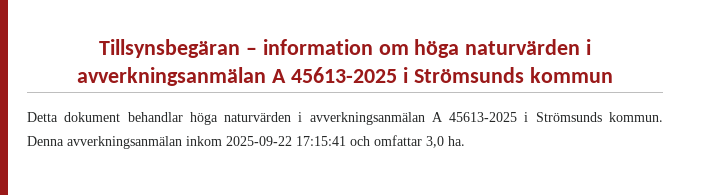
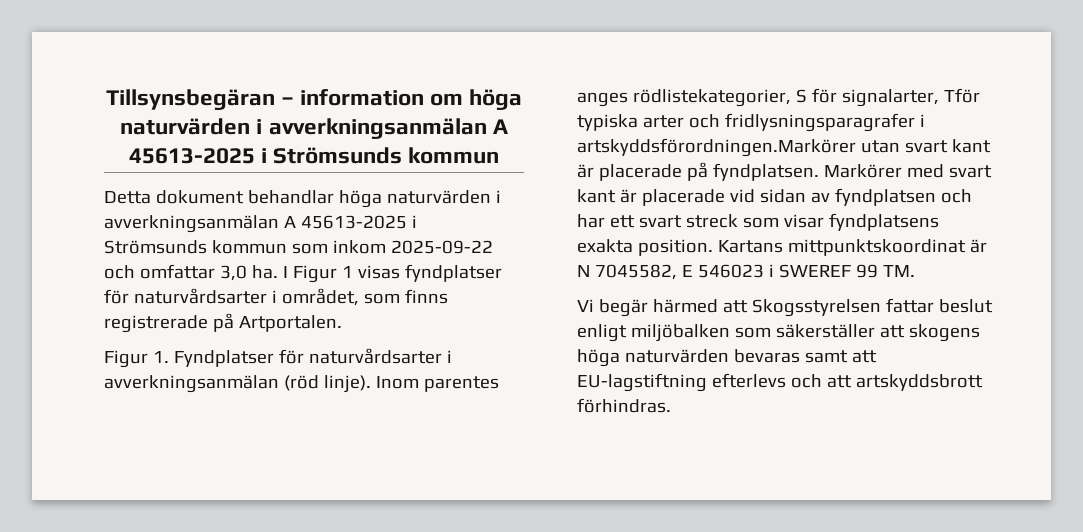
- Detta dokument behandlar höga naturvärden i avverkningsanmälan A 45613-2025 i Strömsunds kommun. Denna avverkningsanmälan inkom 2025-09-22 17:15:41 och omfattar 3,0 ha.
+ Detta dokument behandlar höga naturvärden i avverkningsanmälan A 45613-2025 i Strömsunds kommun som inkom 2025-09-22 och omfattar 3,0 ha.
+ I Figur 1 visas fyndplatser för naturvårdsarter i området, som finns registrerade på Artportalen.
+ Figur 1. Fyndplatser för naturvårdsarter i avverkningsanmälan (röd linje). Inom parentes anges rödlistekategorier, S för signalarter, Tför typiska arter och fridlysningsparagrafer i artskyddsförordningen.Markörer utan svart kant är placerade på fyndplatsen. Markörer med svart kant är placerade vid sidan av fyndplatsen och har ett svart streck som visar fyndplatsens exakta position. Kartans mittpunktskoordinat är N 7045582, E 546023 i SWEREF 99 TM.
+ Vi begär härmed att Skogsstyrelsen fattar beslut enligt miljöbalken som säkerställer att skogens höga naturvärden bevaras samt att EU-lagstiftning efterlevs och att artskyddsbrott förhindras.

